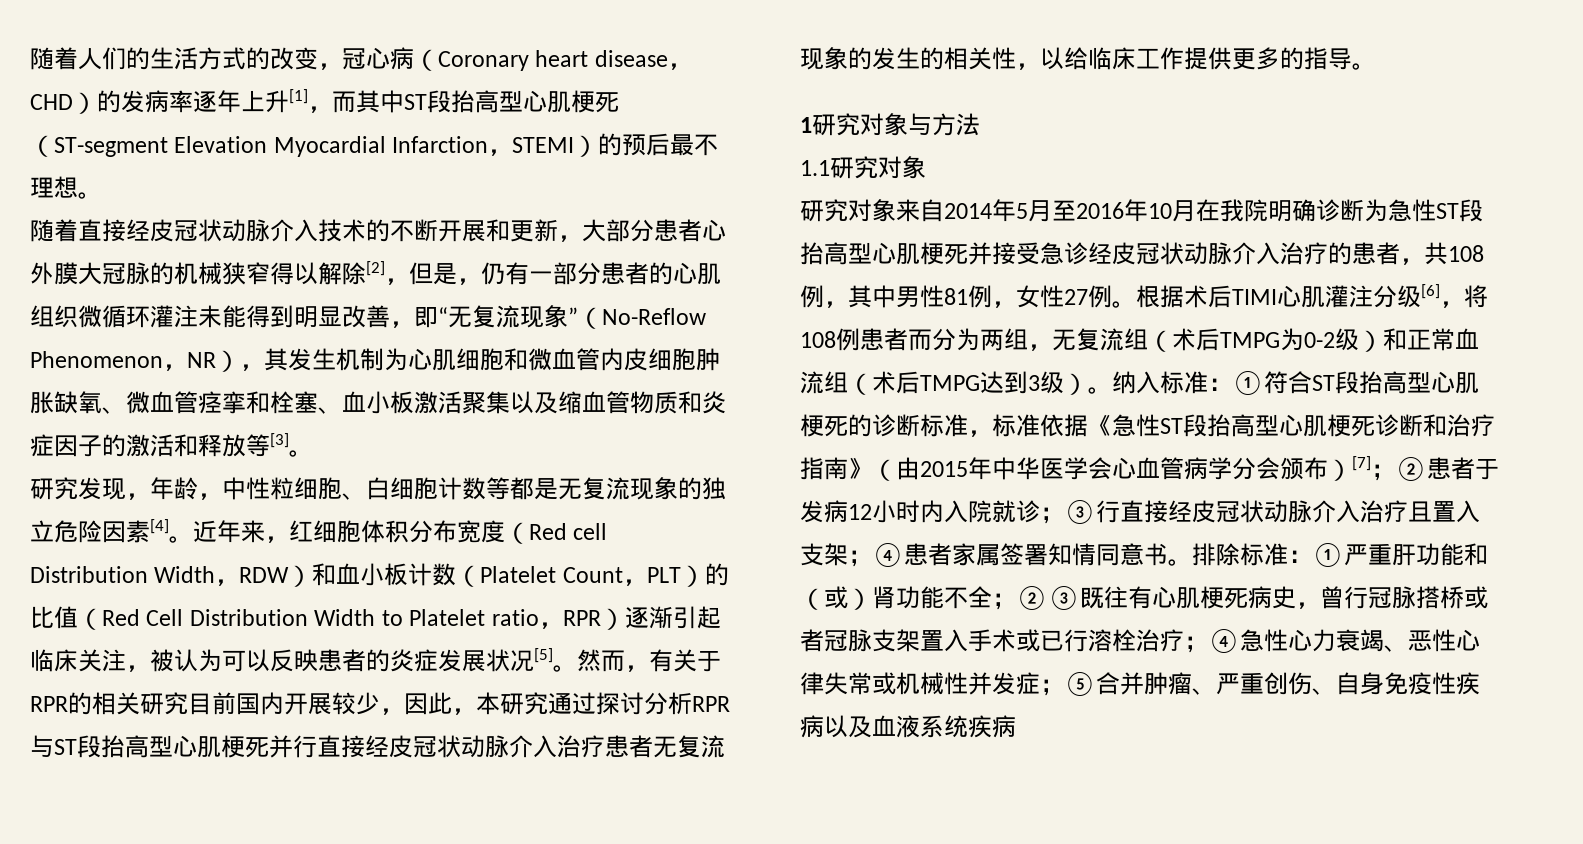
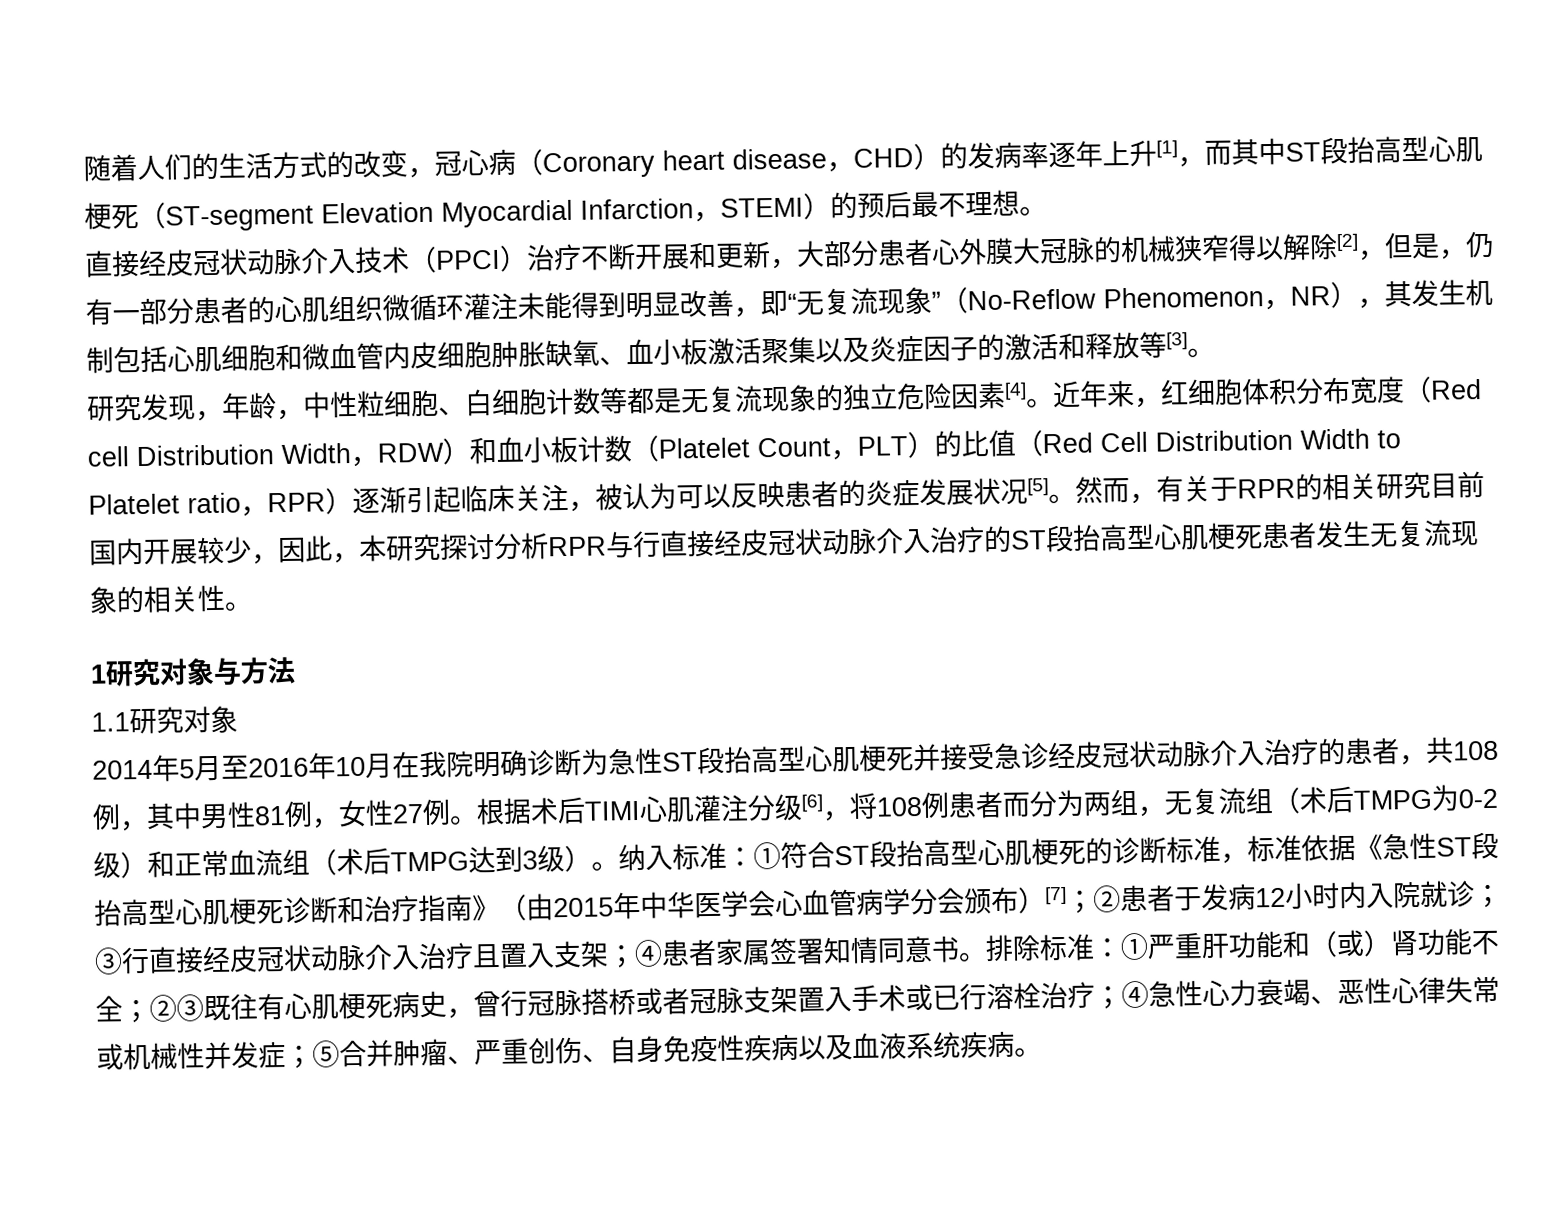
- 随着直接经皮冠状动脉介入技术的不断开展和更新，大部分患者心外膜大冠脉的机械狭窄得以解除[2]，但是，仍有一部分患者的心肌组织微循环灌注未能得到明显改善，即“无复流现象”（No-Reflow Phenomenon，NR），其发生机制为心肌细胞和微血管内皮细胞肿胀缺氧、微血管痉挛和栓塞、血小板激活聚集以及缩血管物质和炎症因子的激活和释放等[3]。
+ 直接经皮冠状动脉介入技术（PPCI）治疗不断开展和更新，大部分患者心外膜大冠脉的机械狭窄得以解除[2]，但是，仍有一部分患者的心肌组织微循环灌注未能得到明显改善，即“无复流现象”（No-Reflow Phenomenon，NR），其发生机制包括心肌细胞和微血管内皮细胞肿胀缺氧、血小板激活聚集以及炎症因子的激活和释放等[3]。
- 然而，有关于RPR的相关研究目前国内开展较少，因此，本研究通过探讨分析RPR与ST段抬高型心肌梗死并行直接经皮冠状动脉介入治疗患者无复流现象的发生的相关性，以给临床工作提供更多的指导。
+ 然而，有关于RPR的相关研究目前国内开展较少，因此，本研究探讨分析RPR与行直接经皮冠状动脉介入治疗的ST段抬高型心肌梗死患者发生无复流现象的相关性。
- 研究对象来自2014年5月至2016年10月在我院明确诊断为急性ST段抬高型心肌梗死并接受急诊经皮冠状动脉介入治疗的患者，共108例，其中男性81例，女性27例。
+ 2014年5月至2016年10月在我院明确诊断为急性ST段抬高型心肌梗死并接受急诊经皮冠状动脉介入治疗的患者，共108例，其中男性81例，女性27例。
- 排除标准：①严重肝功能和（或）肾功能不全；②③既往有心肌梗死病史，曾行冠脉搭桥或者冠脉支架置入手术或已行溶栓治疗；④急性心力衰竭、恶性心律失常或机械性并发症；⑤合并肿瘤、严重创伤、自身免疫性疾病以及血液系统疾病
+ 排除标准：①严重肝功能和（或）肾功能不全；②③既往有心肌梗死病史，曾行冠脉搭桥或者冠脉支架置入手术或已行溶栓治疗；④急性心力衰竭、恶性心律失常或机械性并发症；⑤合并肿瘤、严重创伤、自身免疫性疾病以及血液系统疾病。

